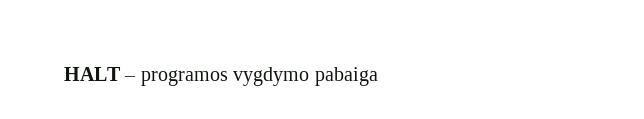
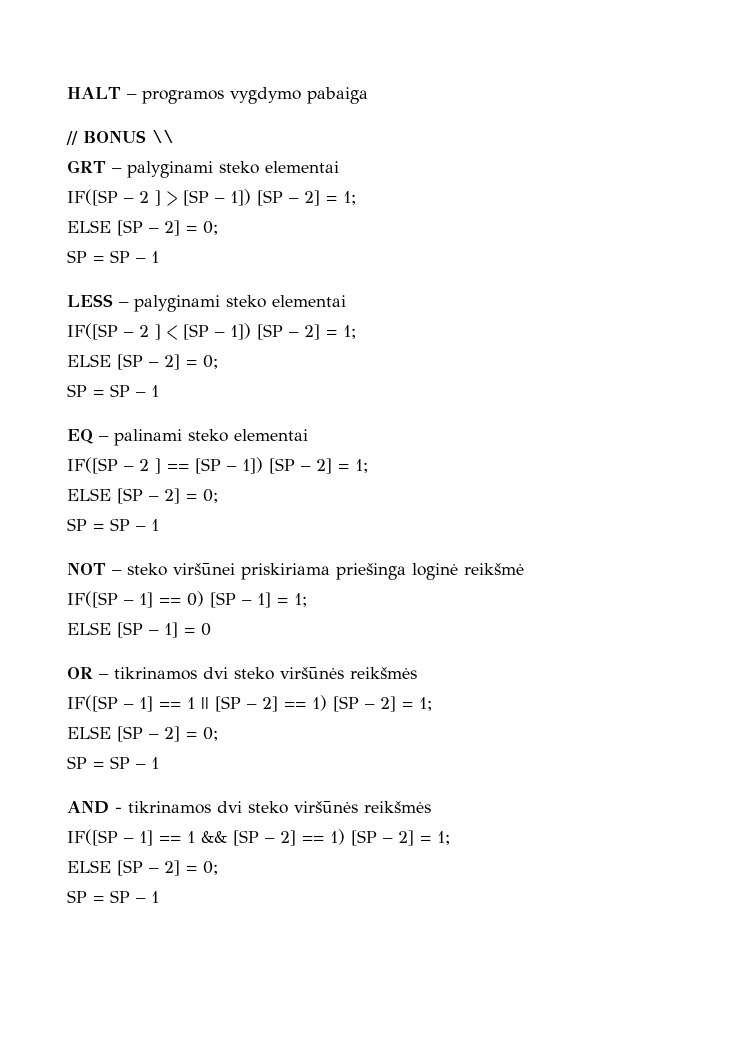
+ // BONUS \\
+ GRT – palyginami steko elementai
+ IF([SP – 2 ] > [SP – 1]) [SP – 2] = 1;
+ ELSE [SP – 2] = 0;
+ SP = SP – 1
+ LESS – palyginami steko elementai
+ IF([SP – 2 ] < [SP – 1]) [SP – 2] = 1;
+ ELSE [SP – 2] = 0;
+ SP = SP – 1
+ EQ – palinami steko elementai
+ IF([SP – 2 ] == [SP – 1]) [SP – 2] = 1;
+ ELSE [SP – 2] = 0;
+ SP = SP – 1
+ NOT – steko viršūnei priskiriama priešinga loginė reikšmė
+ IF([SP – 1] == 0) [SP – 1] = 1;
+ ELSE [SP – 1] = 0
+ OR – tikrinamos dvi steko viršūnės reikšmės
+ IF([SP – 1] == 1 || [SP – 2] == 1) [SP – 2] = 1;
+ ELSE [SP – 2] = 0;
+ SP = SP – 1
+ AND - tikrinamos dvi steko viršūnės reikšmės
+ IF([SP – 1] == 1 && [SP – 2] == 1) [SP – 2] = 1;
+ ELSE [SP – 2] = 0;
+ SP = SP – 1

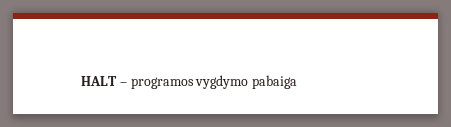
- // BONUS \\
- GRT – palyginami steko elementai
- IF([SP – 2 ] > [SP – 1]) [SP – 2] = 1;
- ELSE [SP – 2] = 0;
- SP = SP – 1
- LESS – palyginami steko elementai
- IF([SP – 2 ] < [SP – 1]) [SP – 2] = 1;
- ELSE [SP – 2] = 0;
- SP = SP – 1
- EQ – palinami steko elementai
- IF([SP – 2 ] == [SP – 1]) [SP – 2] = 1;
- ELSE [SP – 2] = 0;
- SP = SP – 1
- NOT – steko viršūnei priskiriama priešinga loginė reikšmė
- IF([SP – 1] == 0) [SP – 1] = 1;
- ELSE [SP – 1] = 0
- OR – tikrinamos dvi steko viršūnės reikšmės
- IF([SP – 1] == 1 || [SP – 2] == 1) [SP – 2] = 1;
- ELSE [SP – 2] = 0;
- SP = SP – 1
- AND - tikrinamos dvi steko viršūnės reikšmės
- IF([SP – 1] == 1 && [SP – 2] == 1) [SP – 2] = 1;
- ELSE [SP – 2] = 0;
- SP = SP – 1

